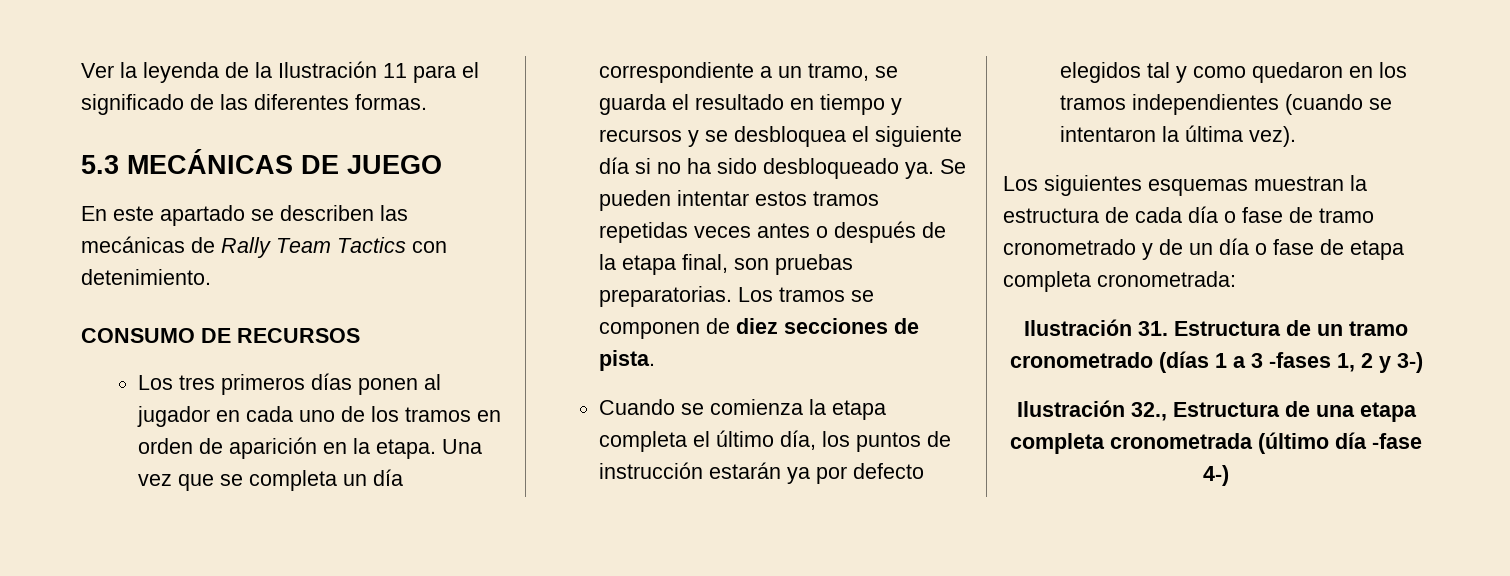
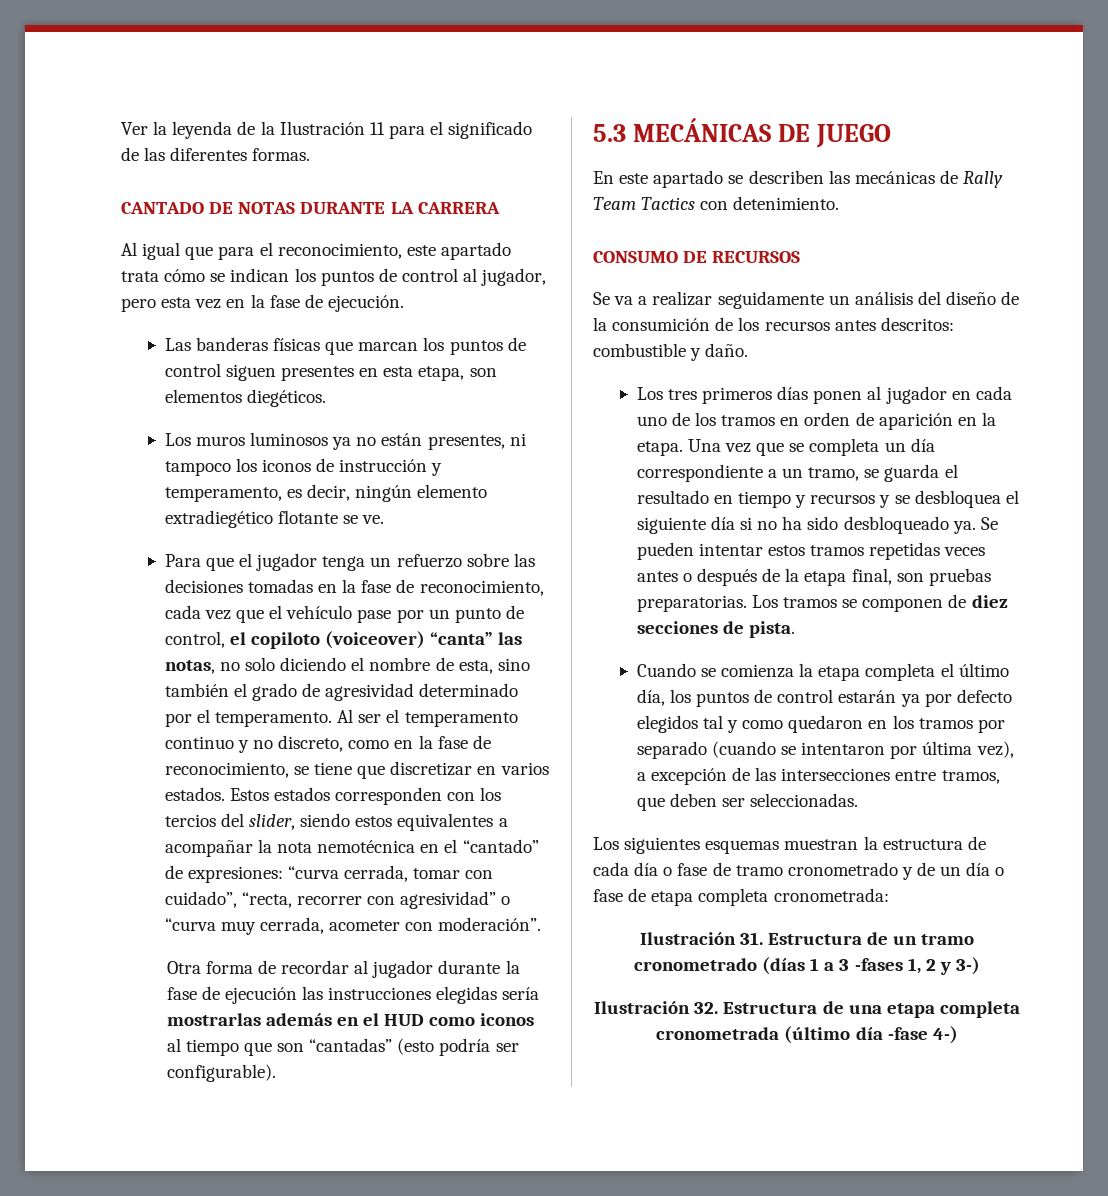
+ CANTADO DE NOTAS DURANTE LA CARRERA
+ Al igual que para el reconocimiento, este apartado trata cómo se indican los puntos de control al jugador, pero esta vez en la fase de ejecución.
+ Las banderas físicas que marcan los puntos de control siguen presentes en esta etapa, son elementos diegéticos.
+ Los muros luminosos ya no están presentes, ni tampoco los iconos de instrucción y temperamento, es decir, ningún elemento extradiegético flotante se ve.
+ Para que el jugador tenga un refuerzo sobre las decisiones tomadas en la fase de reconocimiento, cada vez que el vehículo pase por un punto de control, el copiloto (voiceover) “canta” las notas, no solo diciendo el nombre de esta, sino también el grado de agresividad determinado por el temperamento. Al ser el temperamento continuo y no discreto, como en la fase de reconocimiento, se tiene que discretizar en varios estados. Estos estados corresponden con los tercios del slider, siendo estos equivalentes a acompañar la nota nemotécnica en el “cantado” de expresiones: “curva cerrada, tomar con cuidado”, “recta, recorrer con agresividad” o “curva muy cerrada, acometer con moderación”.
+ Otra forma de recordar al jugador durante la fase de ejecución las instrucciones elegidas sería mostrarlas además en el HUD como iconos al tiempo que son “cantadas” (esto podría ser configurable).
+ Se va a realizar seguidamente un análisis del diseño de la consumición de los recursos antes descritos: combustible y daño.
- Cuando se comienza la etapa completa el último día, los puntos de instrucción estarán ya por defecto elegidos tal y como quedaron en los tramos independientes (cuando se intentaron la última vez).
+ Cuando se comienza la etapa completa el último día, los puntos de control estarán ya por defecto elegidos tal y como quedaron en los tramos por separado (cuando se intentaron por última vez), a excepción de las intersecciones entre tramos, que deben ser seleccionadas.
- Ilustración 32., Estructura de una etapa completa cronometrada (último día -fase 4-)
+ Ilustración 32. Estructura de una etapa completa cronometrada (último día -fase 4-)

